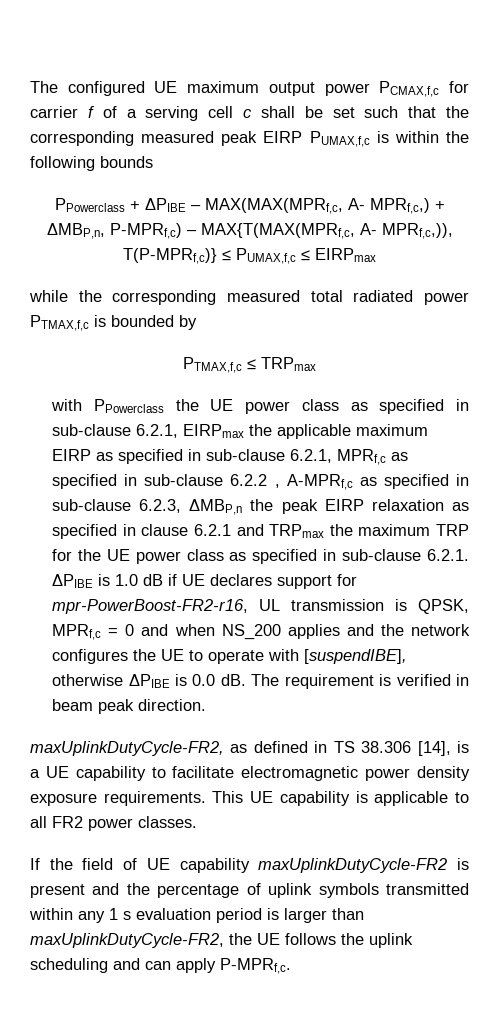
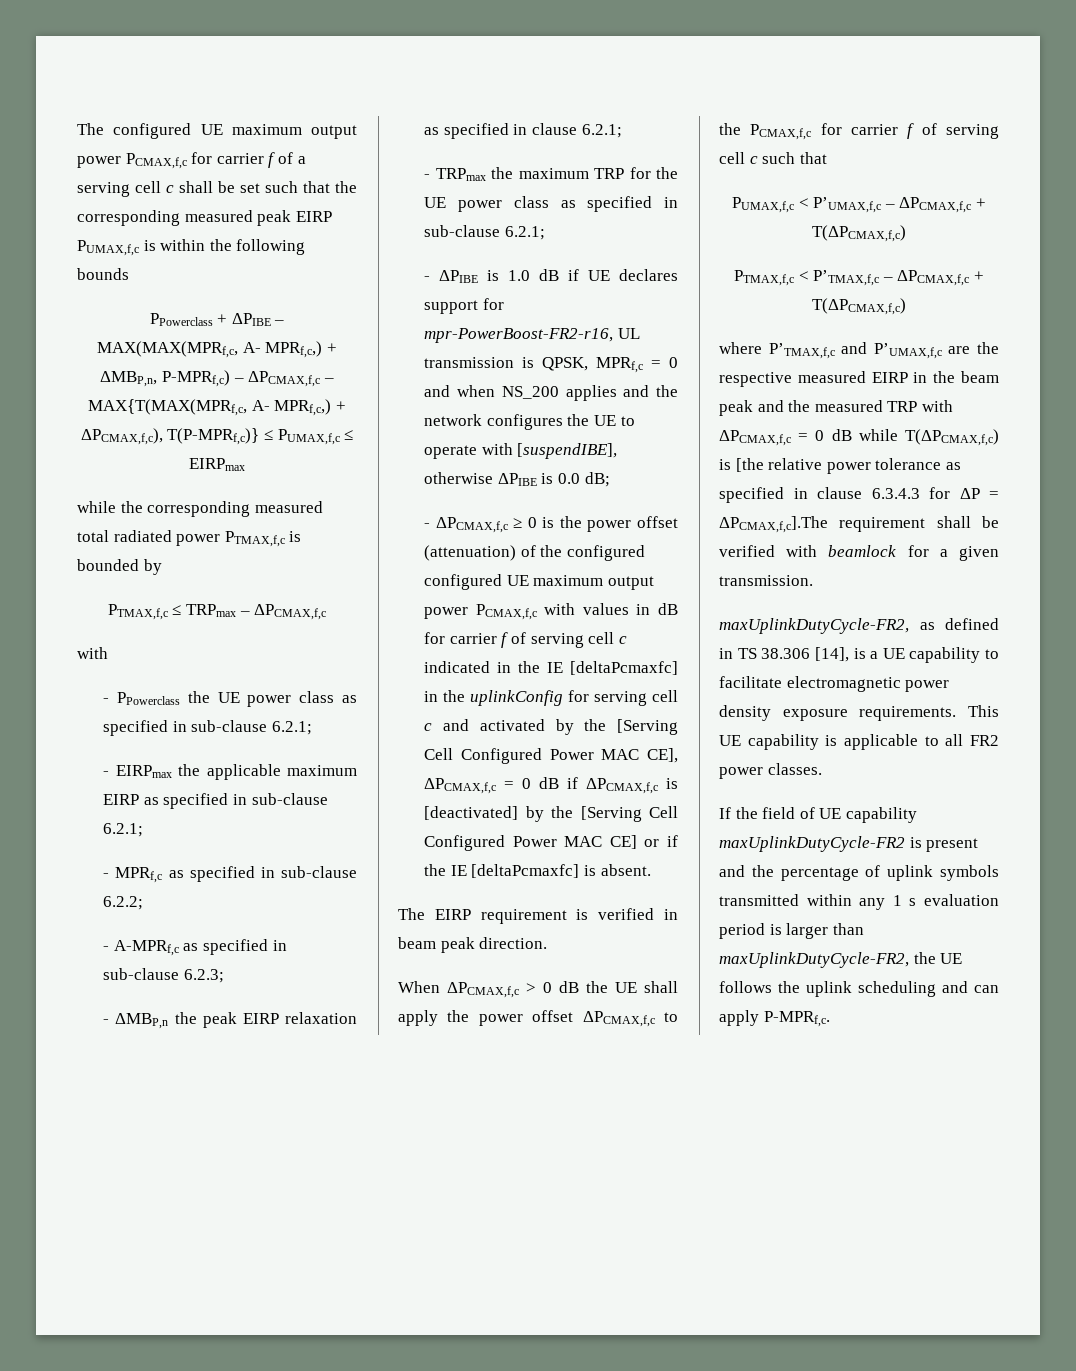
- PPowerclass + ΔPIBE – MAX(MAX(MPRf,c, A- MPRf,c,) + ΔMBP,n, P-MPRf,c) – MAX{T(MAX(MPRf,c, A- MPRf,c,)), T(P-MPRf,c)} ≤ PUMAX,f,c ≤ EIRPmax
+ PPowerclass + ΔPIBE – MAX(MAX(MPRf,c, A- MPRf,c,) + ΔMBP,n, P-MPRf,c) – ΔPCMAX,f,c – MAX{T(MAX(MPRf,c, A- MPRf,c,) + ΔPCMAX,f,c), T(P-MPRf,c)} ≤ PUMAX,f,c ≤ EIRPmax
- PTMAX,f,c ≤ TRPmax
- with PPowerclass the UE power class as specified in sub-clause 6.2.1, EIRPmax the applicable maximum EIRP as specified in sub-clause 6.2.1, MPRf,c as specified in sub-clause 6.2.2 , A-MPRf,c as specified in sub-clause 6.2.3, ΔMBP,n the peak EIRP relaxation as specified in clause 6.2.1 and TRPmax the maximum TRP for the UE power class as specified in sub-clause 6.2.1. ΔPIBE is 1.0 dB if UE declares support for mpr-PowerBoost-FR2-r16, UL transmission is QPSK, MPRf,c = 0 and when NS_200 applies and the network configures the UE to operate with [suspendIBE], otherwise ΔPIBE is 0.0 dB. The requirement is verified in beam peak direction.
+ PTMAX,f,c ≤ TRPmax – ΔPCMAX,f,c
+ with
+ - PPowerclass the UE power class as specified in sub-clause 6.2.1;
+ - EIRPmax the applicable maximum EIRP as specified in sub-clause 6.2.1;
+ - MPRf,c as specified in sub-clause 6.2.2;
+ - A-MPRf,c as specified in sub-clause 6.2.3;
+ - ΔMBP,n the peak EIRP relaxation as specified in clause 6.2.1;
+ - TRPmax the maximum TRP for the UE power class as specified in sub-clause 6.2.1;
+ - ΔPIBE is 1.0 dB if UE declares support for mpr-PowerBoost-FR2-r16, UL transmission is QPSK, MPRf,c = 0 and when NS_200 applies and the network configures the UE to operate with [suspendIBE], otherwise ΔPIBE is 0.0 dB;
+ - ΔPCMAX,f,c ≥ 0 is the power offset (attenuation) of the configured configured UE maximum output power PCMAX,f,c with values in dB for carrier f of serving cell c indicated in the IE [deltaPcmaxfc] in the uplinkConfig for serving cell c and activated by the [Serving Cell Configured Power MAC CE], ΔPCMAX,f,c = 0 dB if ΔPCMAX,f,c is [deactivated] by the [Serving Cell Configured Power MAC CE] or if the IE [deltaPcmaxfc] is absent.
+ The EIRP requirement is verified in beam peak direction.
+ When ΔPCMAX,f,c > 0 dB the UE shall apply the power offset ΔPCMAX,f,c to the PCMAX,f,c for carrier f of serving cell c such that
+ PUMAX,f,c < P’UMAX,f,c – ΔPCMAX,f,c + T(ΔPCMAX,f,c)
+ PTMAX,f,c < P’TMAX,f,c – ΔPCMAX,f,c + T(ΔPCMAX,f,c)
+ where P’TMAX,f,c and P’UMAX,f,c are the respective measured EIRP in the beam peak and the measured TRP with ΔPCMAX,f,c = 0 dB while T(ΔPCMAX,f,c) is [the relative power tolerance as specified in clause 6.3.4.3 for ΔP = ΔPCMAX,f,c].The requirement shall be verified with beamlock for a given transmission.

